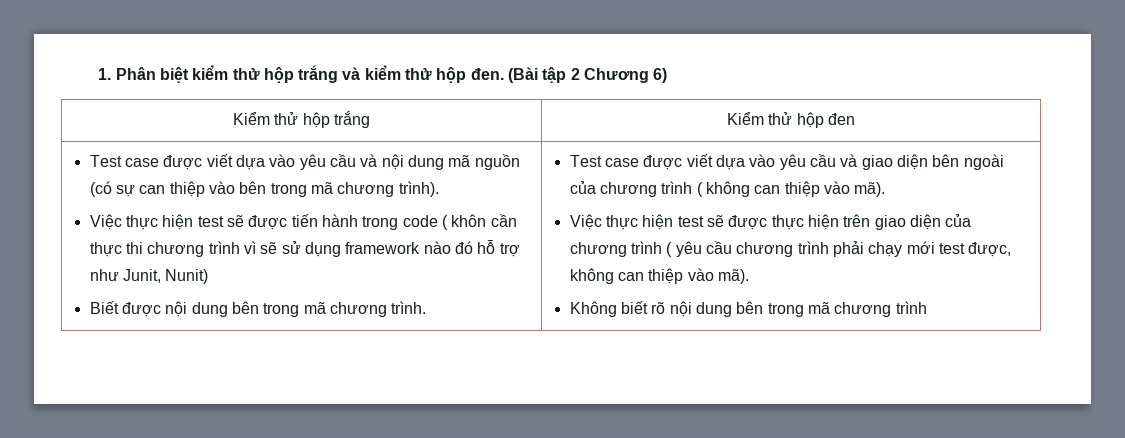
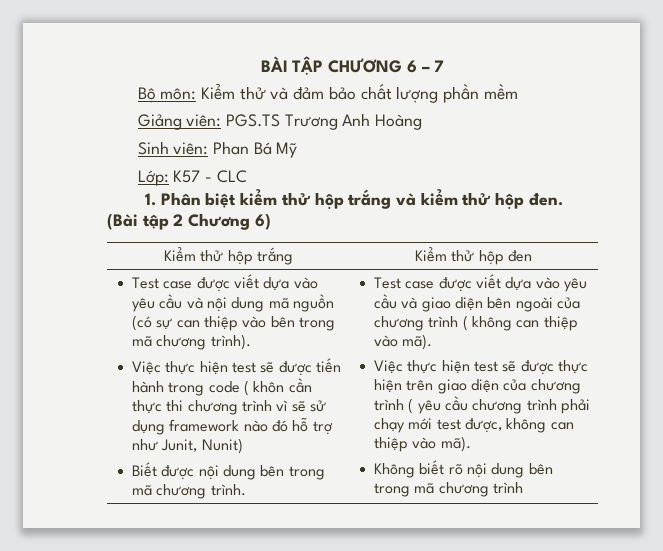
+ BÀI TẬP CHƯƠNG 6 – 7
+ Bộ môn: Kiểm thử và đảm bảo chất lượng phần mềm
+ Giảng viên: PGS.TS Trương Anh Hoàng
+ Sinh viên: Phan Bá Mỹ
+ Lớp: K57 - CLC

